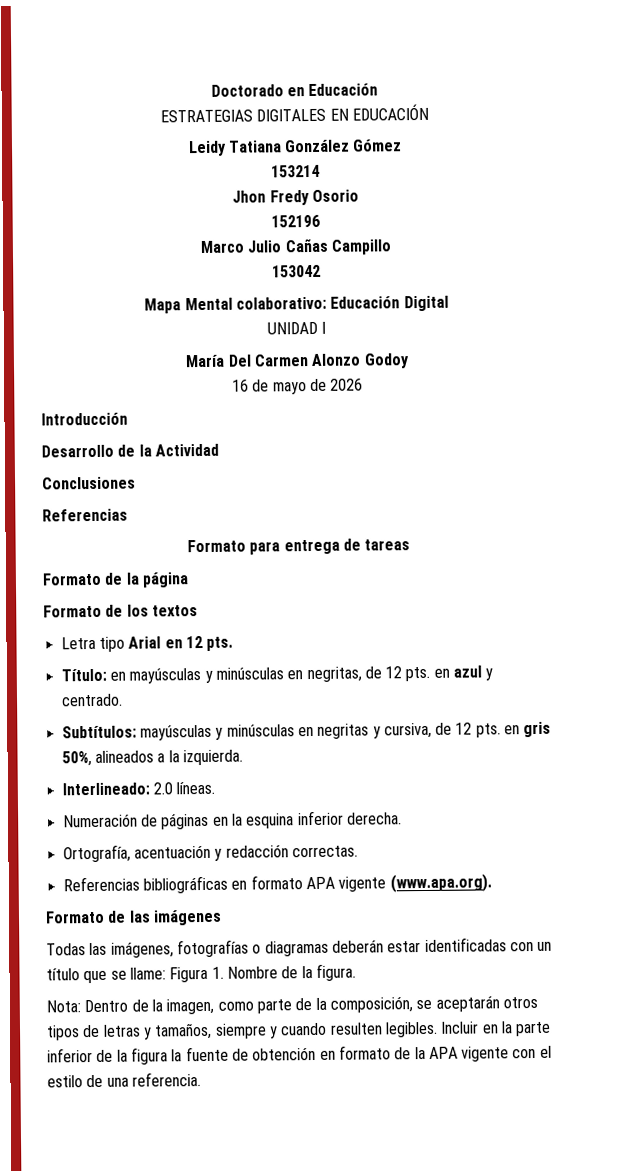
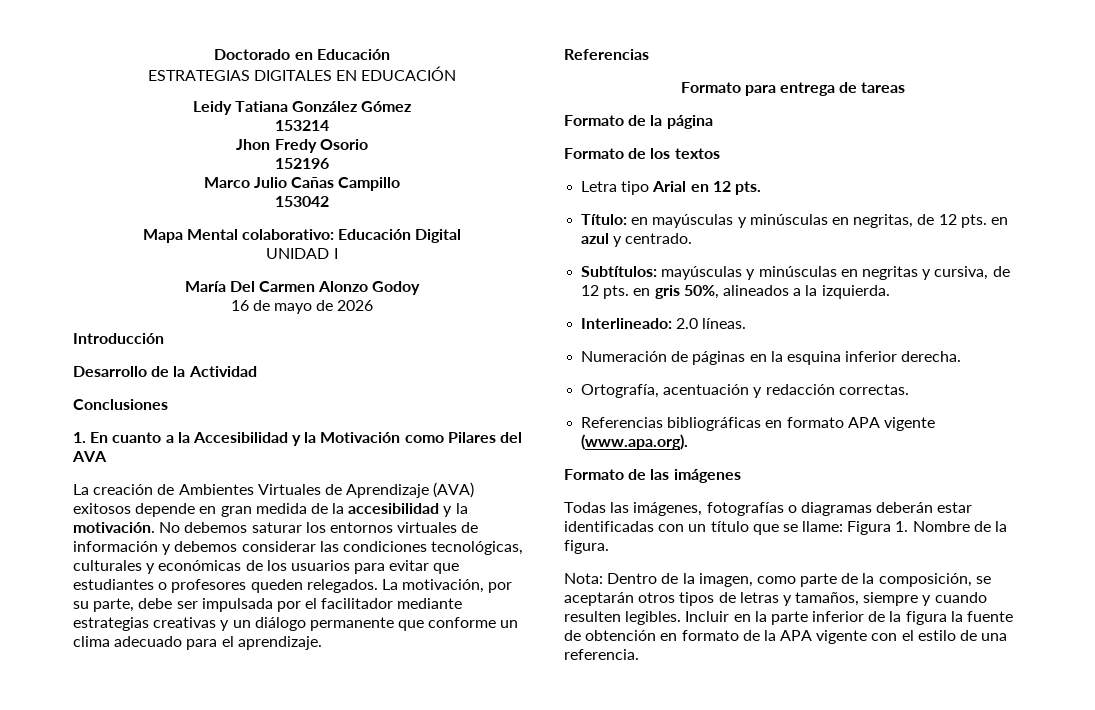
+ 1. En cuanto a la Accesibilidad y la Motivación como Pilares del AVA
+ La creación de Ambientes Virtuales de Aprendizaje (AVA) exitosos depende en gran medida de la accesibilidad y la motivación. No debemos saturar los entornos virtuales de información y debemos considerar las condiciones tecnológicas, culturales y económicas de los usuarios para evitar que estudiantes o profesores queden relegados. La motivación, por su parte, debe ser impulsada por el facilitador mediante estrategias creativas y un diálogo permanente que conforme un clima adecuado para el aprendizaje.

